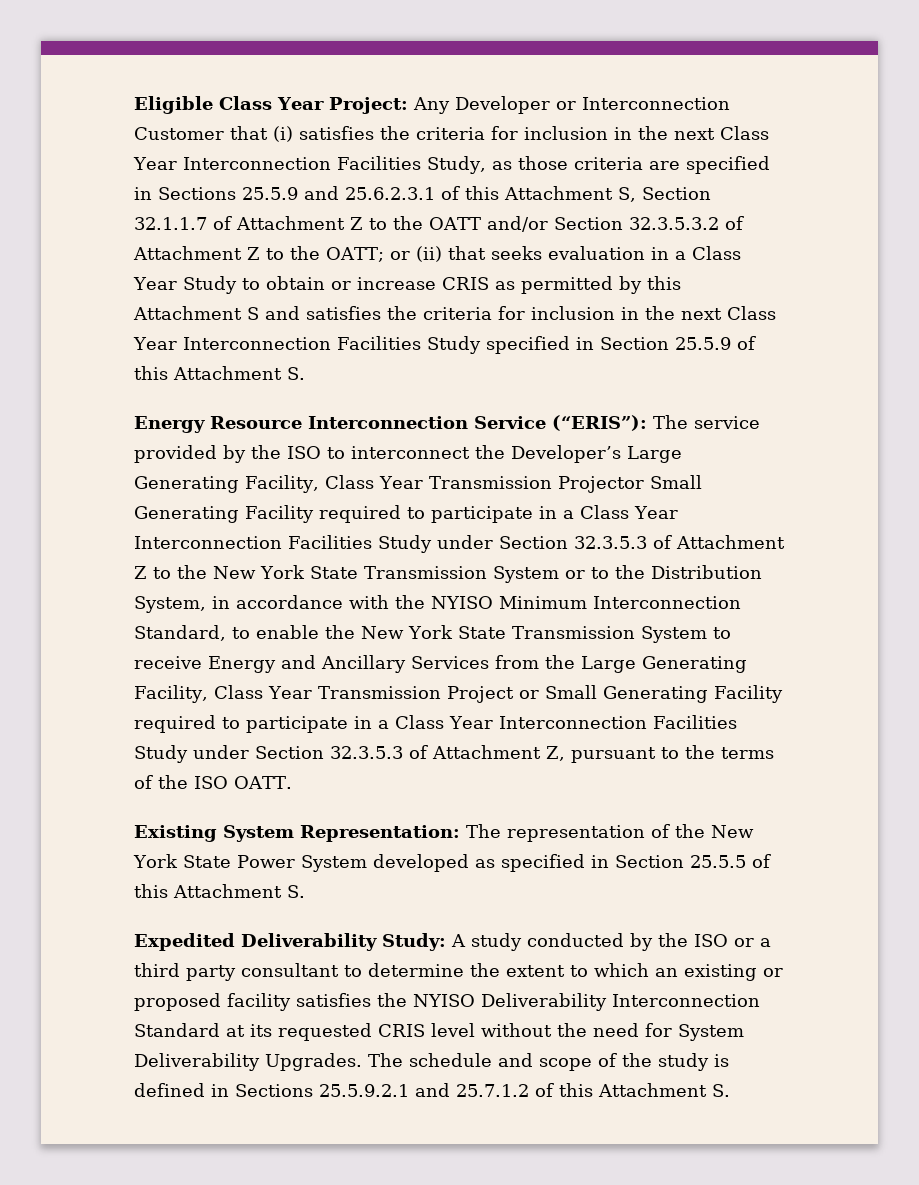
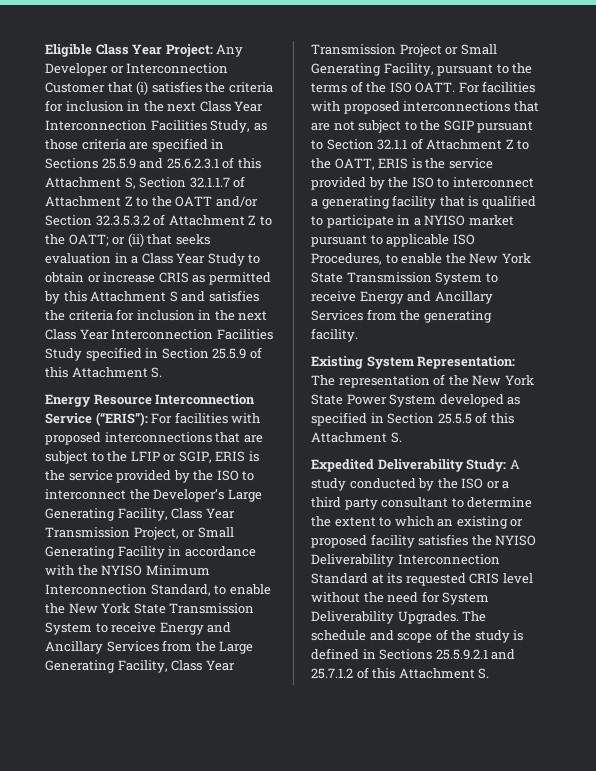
- The service provided by the ISO to interconnect the Developer’s Large Generating Facility, Class Year Transmission Projector Small Generating Facility required to participate in a Class Year Interconnection Facilities Study under Section 32.3.5.3 of Attachment Z to the New York State Transmission System or to the Distribution System, in accordance with the NYISO Minimum Interconnection Standard, to enable the New York State Transmission System to receive Energy and Ancillary Services from the Large Generating Facility, Class Year Transmission Project or Small Generating Facility required to participate in a Class Year Interconnection Facilities Study under Section 32.3.5.3 of Attachment Z, pursuant to the terms of the ISO OATT.
+ For facilities with proposed interconnections that are subject to the LFIP or SGIP, ERIS is the service provided by the ISO to interconnect the Developer’s Large Generating Facility, Class Year Transmission Project, or Small Generating Facility in accordance with the NYISO Minimum Interconnection Standard, to enable the New York State Transmission System to receive Energy and Ancillary Services from the Large Generating Facility, Class Year Transmission Project or Small Generating Facility, pursuant to the terms of the ISO OATT. For facilities with proposed interconnections that are not subject to the SGIP pursuant to Section 32.1.1 of Attachment Z to the OATT, ERIS is the service provided by the ISO to interconnect a generating facility that is qualified to participate in a NYISO market pursuant to applicable ISO Procedures, to enable the New York State Transmission System to receive Energy and Ancillary Services from the generating facility.

